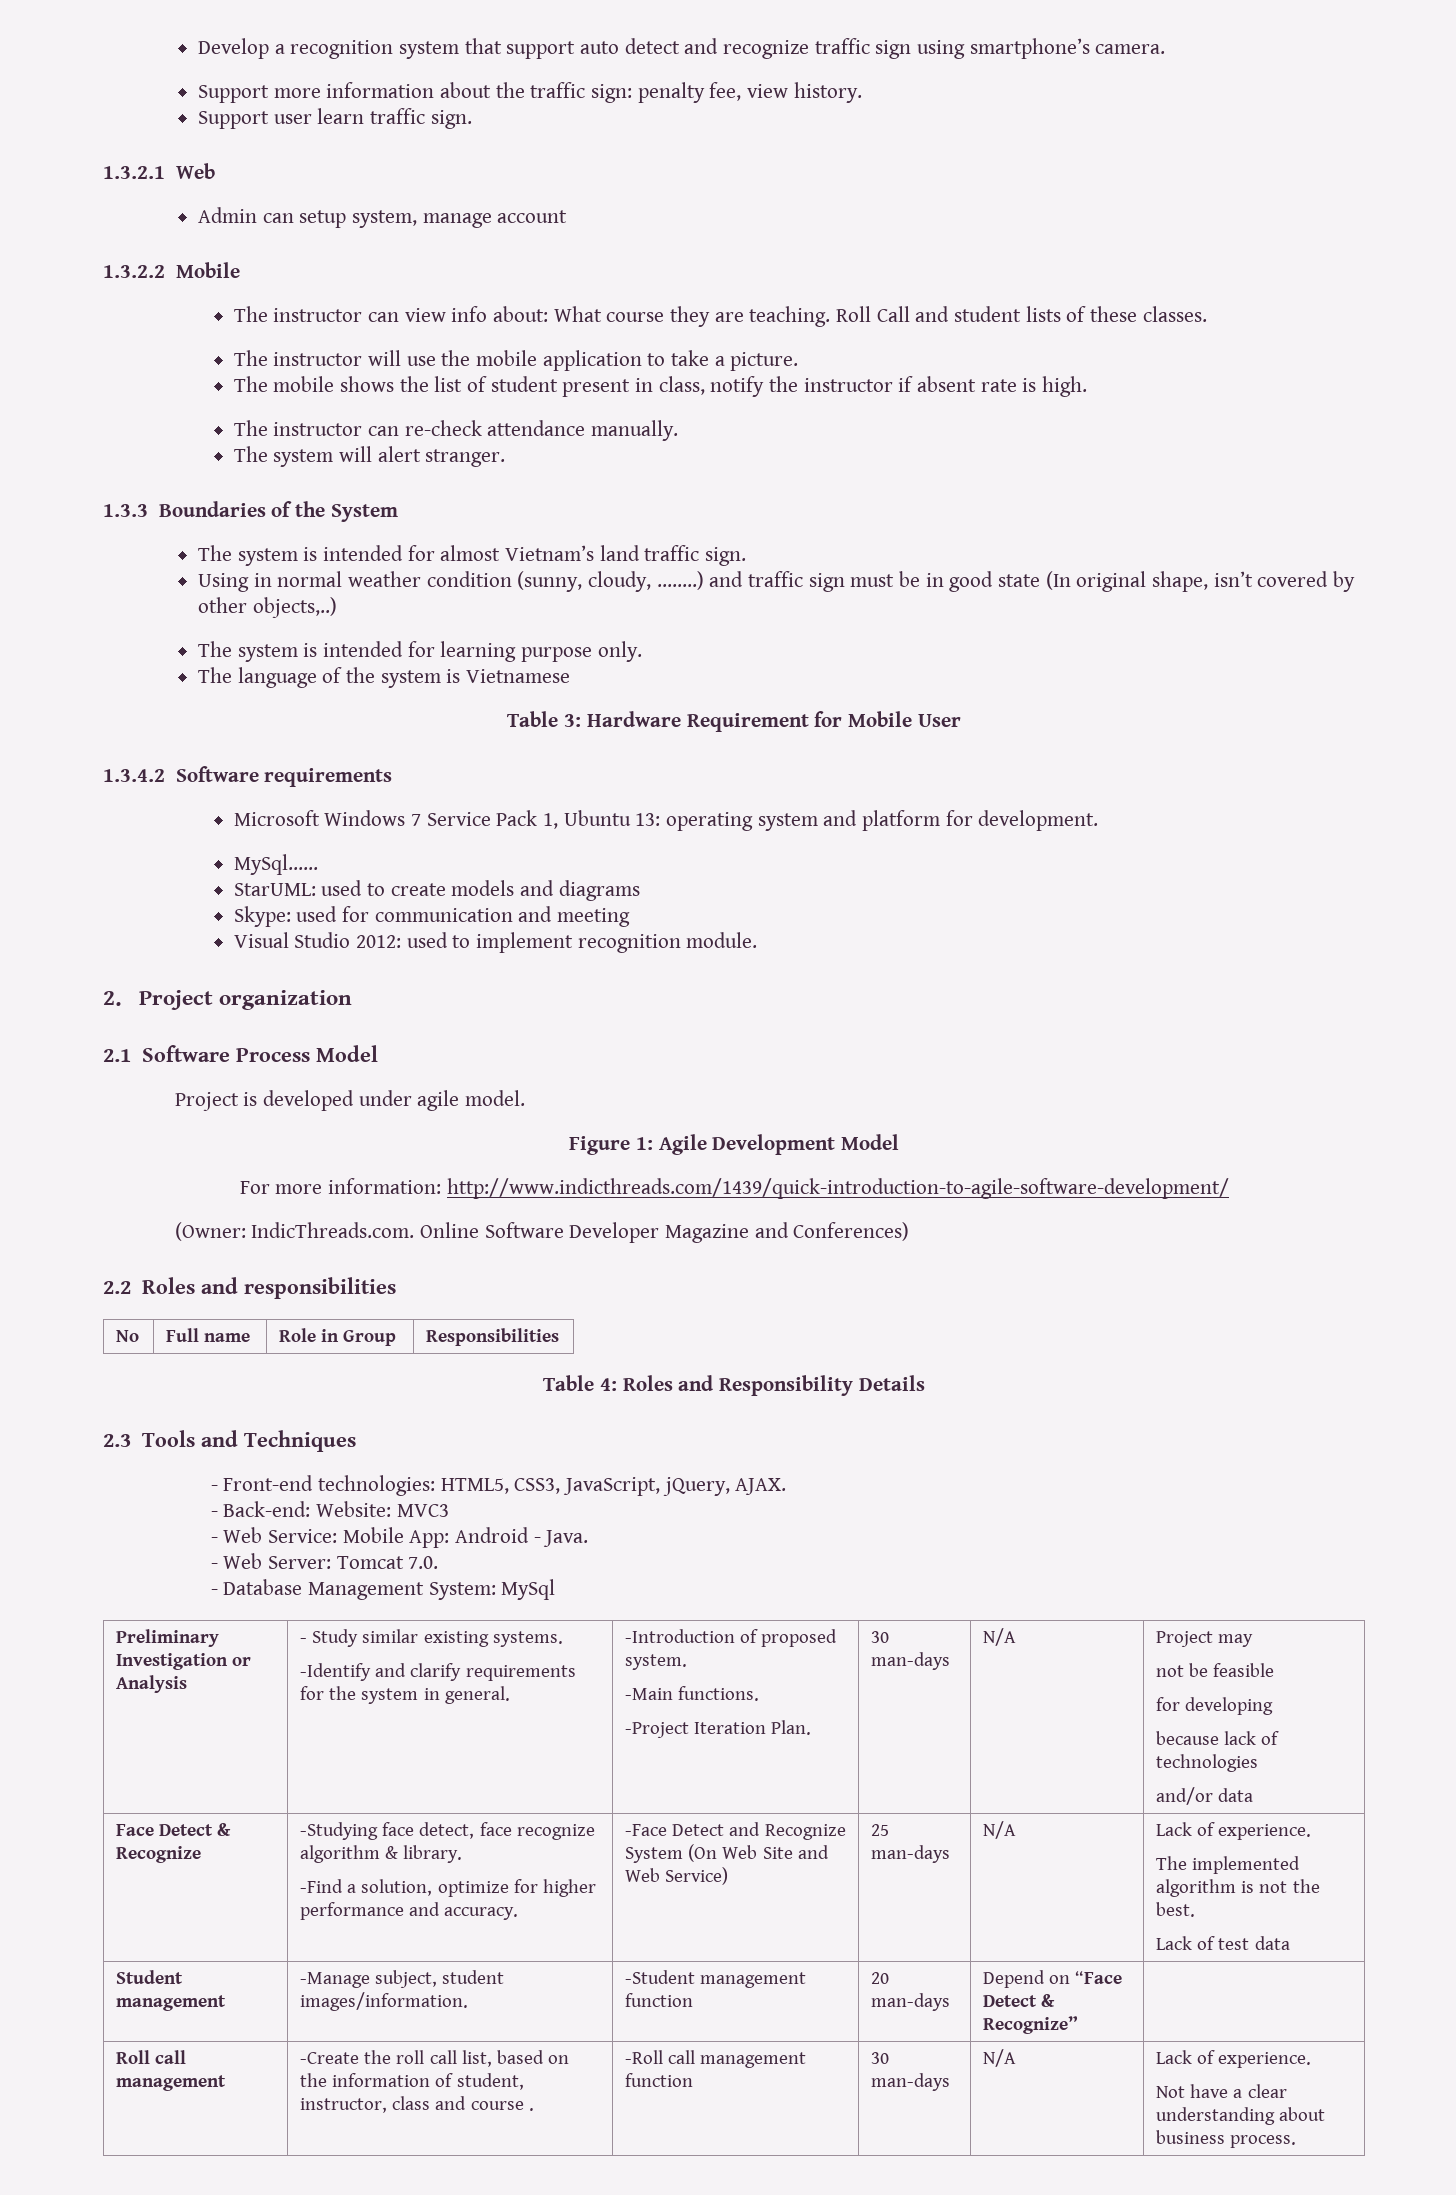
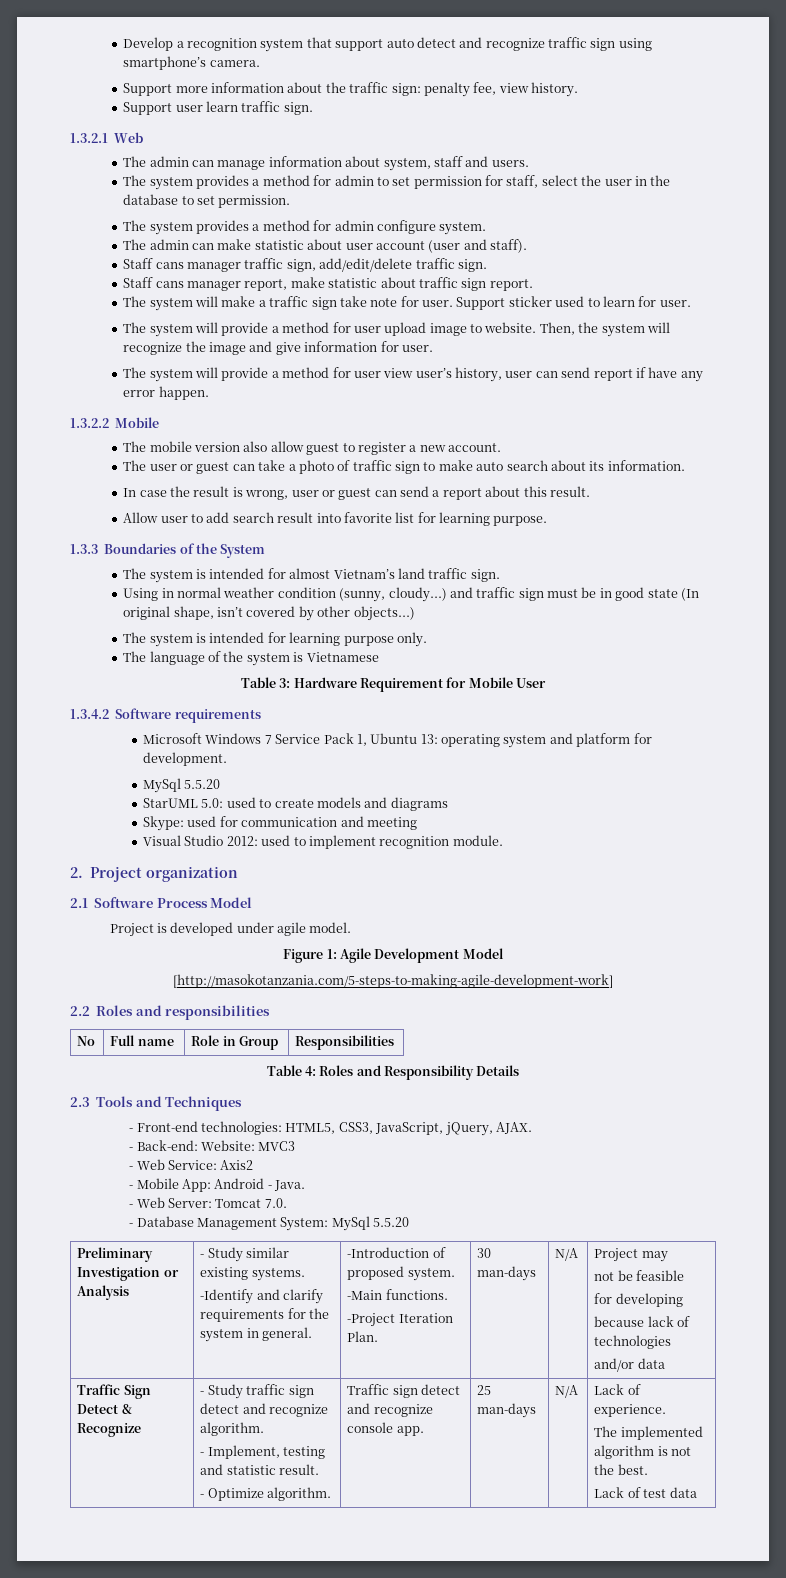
- Admin can setup system, manage account
+ The admin can manage information about system, staff and users.
+ The system provides a method for admin to set permission for staff, select the user in the database to set permission.
+ The system provides a method for admin configure system.
+ The admin can make statistic about user account (user and staff).
+ Staff cans manager traffic sign, add/edit/delete traffic sign.
+ Staff cans manager report, make statistic about traffic sign report.
+ The system will make a traffic sign take note for user. Support sticker used to learn for user.
+ The system will provide a method for user upload image to website. Then, the system will recognize the image and give information for user.
+ The system will provide a method for user view user’s history, user can send report if have any error happen.
  1.3.2.2 Mobile
- The instructor can view info about: What course they are teaching. Roll Call and student lists of these classes.
- The instructor will use the mobile application to take a picture.
- The mobile shows the list of student present in class, notify the instructor if absent rate is high.
- The instructor can re-check attendance manually.
- The system will alert stranger.
+ The mobile version also allow guest to register a new account.
+ The user or guest can take a photo of traffic sign to make auto search about its information.
+ In case the result is wrong, user or guest can send a report about this result.
+ Allow user to add search result into favorite list for learning purpose.
- Using in normal weather condition (sunny, cloudy, ……..) and traffic sign must be in good state (In original shape, isn’t covered by other objects,..)
+ Using in normal weather condition (sunny, cloudy...) and traffic sign must be in good state (In original shape, isn’t covered by other objects...)
  Microsoft Windows 7 Service Pack 1, Ubuntu 13: operating system and platform for development.
- MySql……
- StarUML: used to create models and diagrams
+ MySql 5.5.20
+ StarUML 5.0: used to create models and diagrams
- For more information: http://www.indicthreads.com/1439/quick-introduction-to-agile-software-development/
- (Owner: IndicThreads.com. Online Software Developer Magazine and Conferences)
+ [http://masokotanzania.com/5-steps-to-making-agile-development-work]
- - Web Service: Mobile App: Android - Java.
+ - Web Service: Axis2
+ - Mobile App: Android - Java.
- - Database Management System: MySql
+ - Database Management System: MySql 5.5.20
- Face Detect & Recognize
+ Traffic Sign Detect & Recognize
- -Studying face detect, face recognize algorithm & library.
- -Find a solution, optimize for higher performance and accuracy. | -Face Detect and Recognize System (On Web Site and Web Service)
+ - Study traffic sign detect and recognize algorithm.
+ - Implement, testing and statistic result.
+ - Optimize algorithm. | Traffic sign detect and recognize console app.
- Student management | -Manage subject, student images/information. | -Student management function | 20 man-days | Depend on “Face Detect & Recognize” |
- Roll call management | -Create the roll call list, based on the information of student, instructor, class and course . | -Roll call management function | 30 man-days | N/A | Lack of experience.
- Not have a clear understanding about business process.

